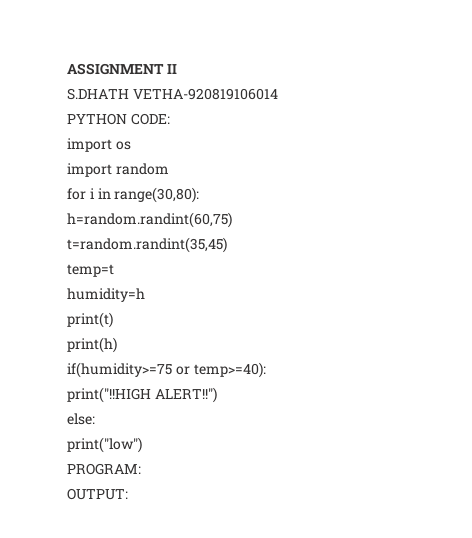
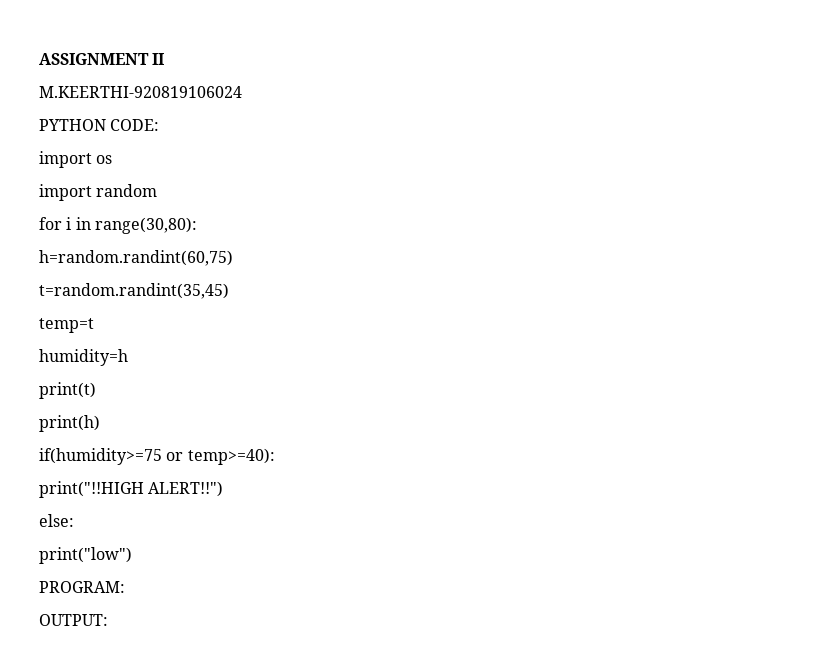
- S.DHATH VETHA-920819106014
+ M.KEERTHI-920819106024

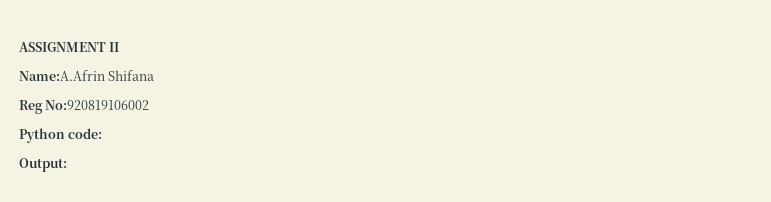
- M.KEERTHI-920819106024
- PYTHON CODE:
- import os
- import random
- for i in range(30,80):
- h=random.randint(60,75)
- t=random.randint(35,45)
- temp=t
- humidity=h
- print(t)
- print(h)
- if(humidity>=75 or temp>=40):
- print("!!HIGH ALERT!!")
- else:
- print("low")
- PROGRAM:
- OUTPUT:
+ Name:A.Afrin Shifana
+ Reg No:920819106002
+ Python code:
+ Output:

